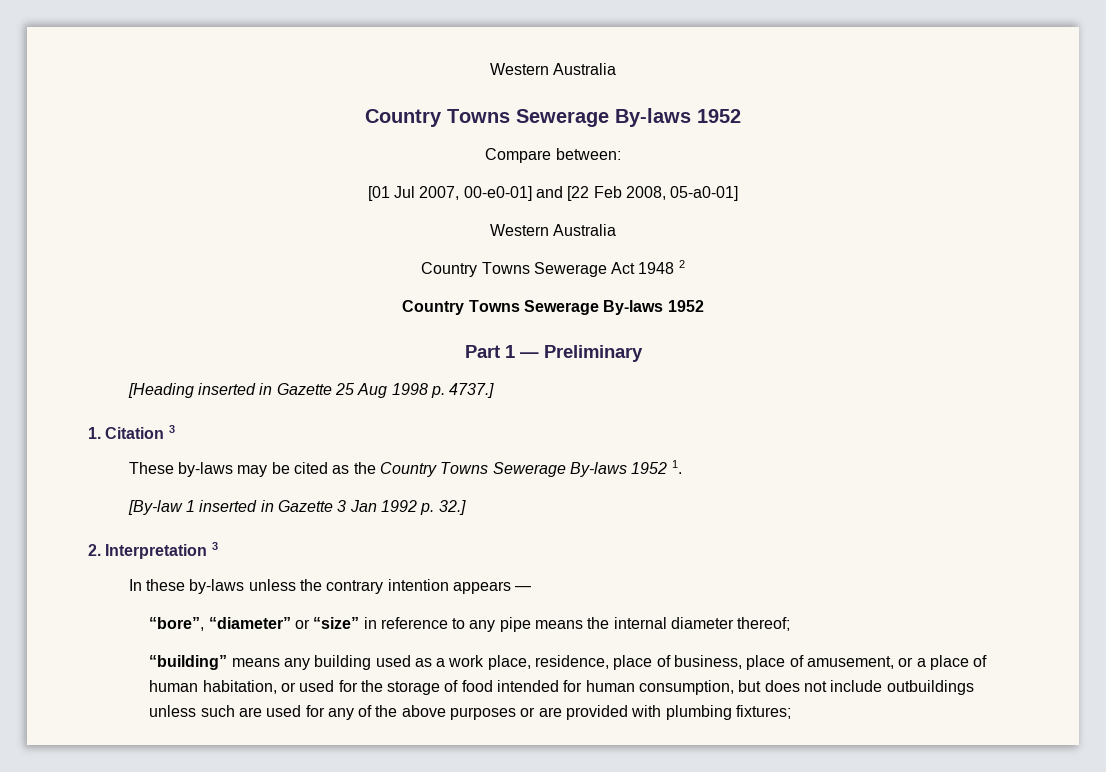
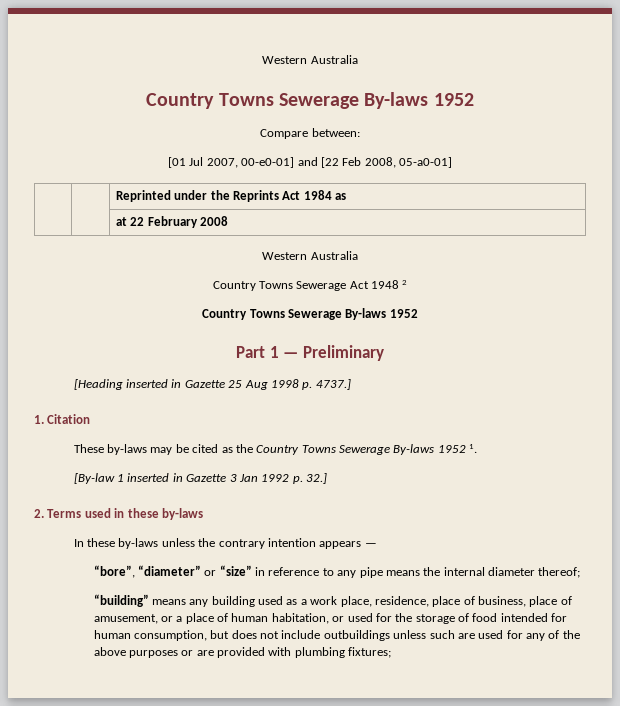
+ | | Reprinted under the Reprints Act 1984 as
+ | | at 22 February 2008
- 1. Citation 3
+ 1. Citation
- 2. Interpretation 3
+ 2. Terms used in these by-laws

